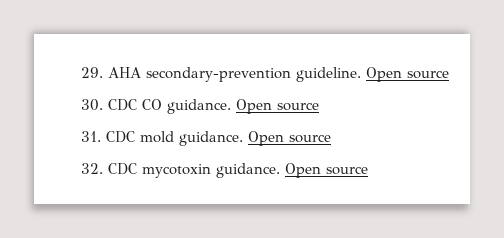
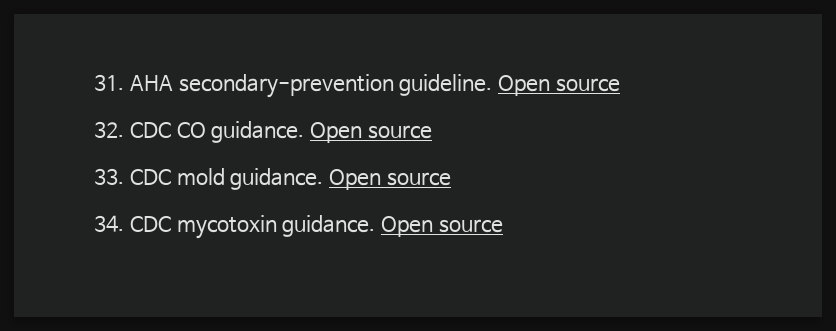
- 29. AHA secondary-prevention guideline.
+ 31. AHA secondary-prevention guideline.
- 30. CDC CO guidance.
+ 32. CDC CO guidance.
- 31. CDC mold guidance.
+ 33. CDC mold guidance.
- 32. CDC mycotoxin guidance.
+ 34. CDC mycotoxin guidance.

